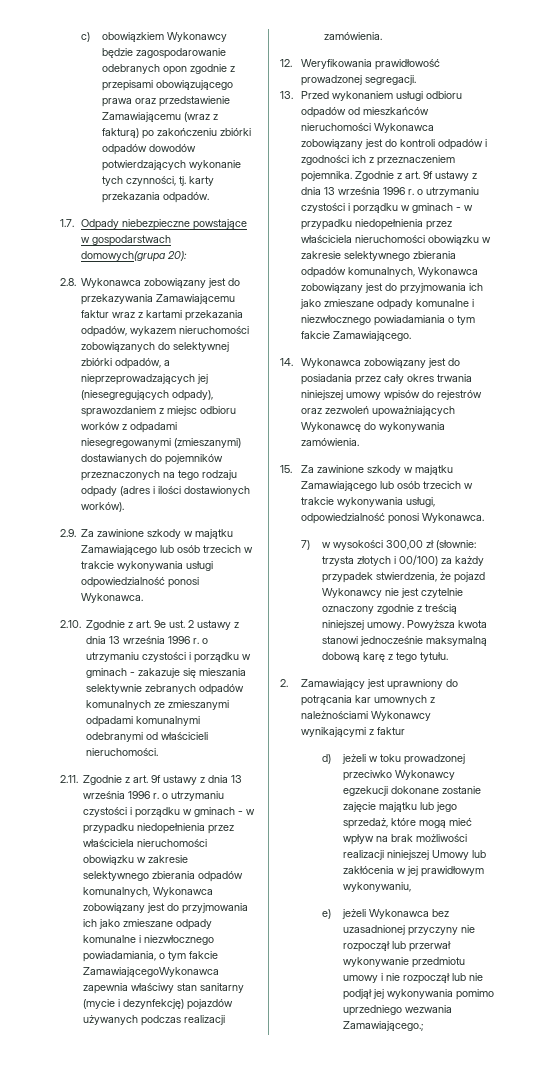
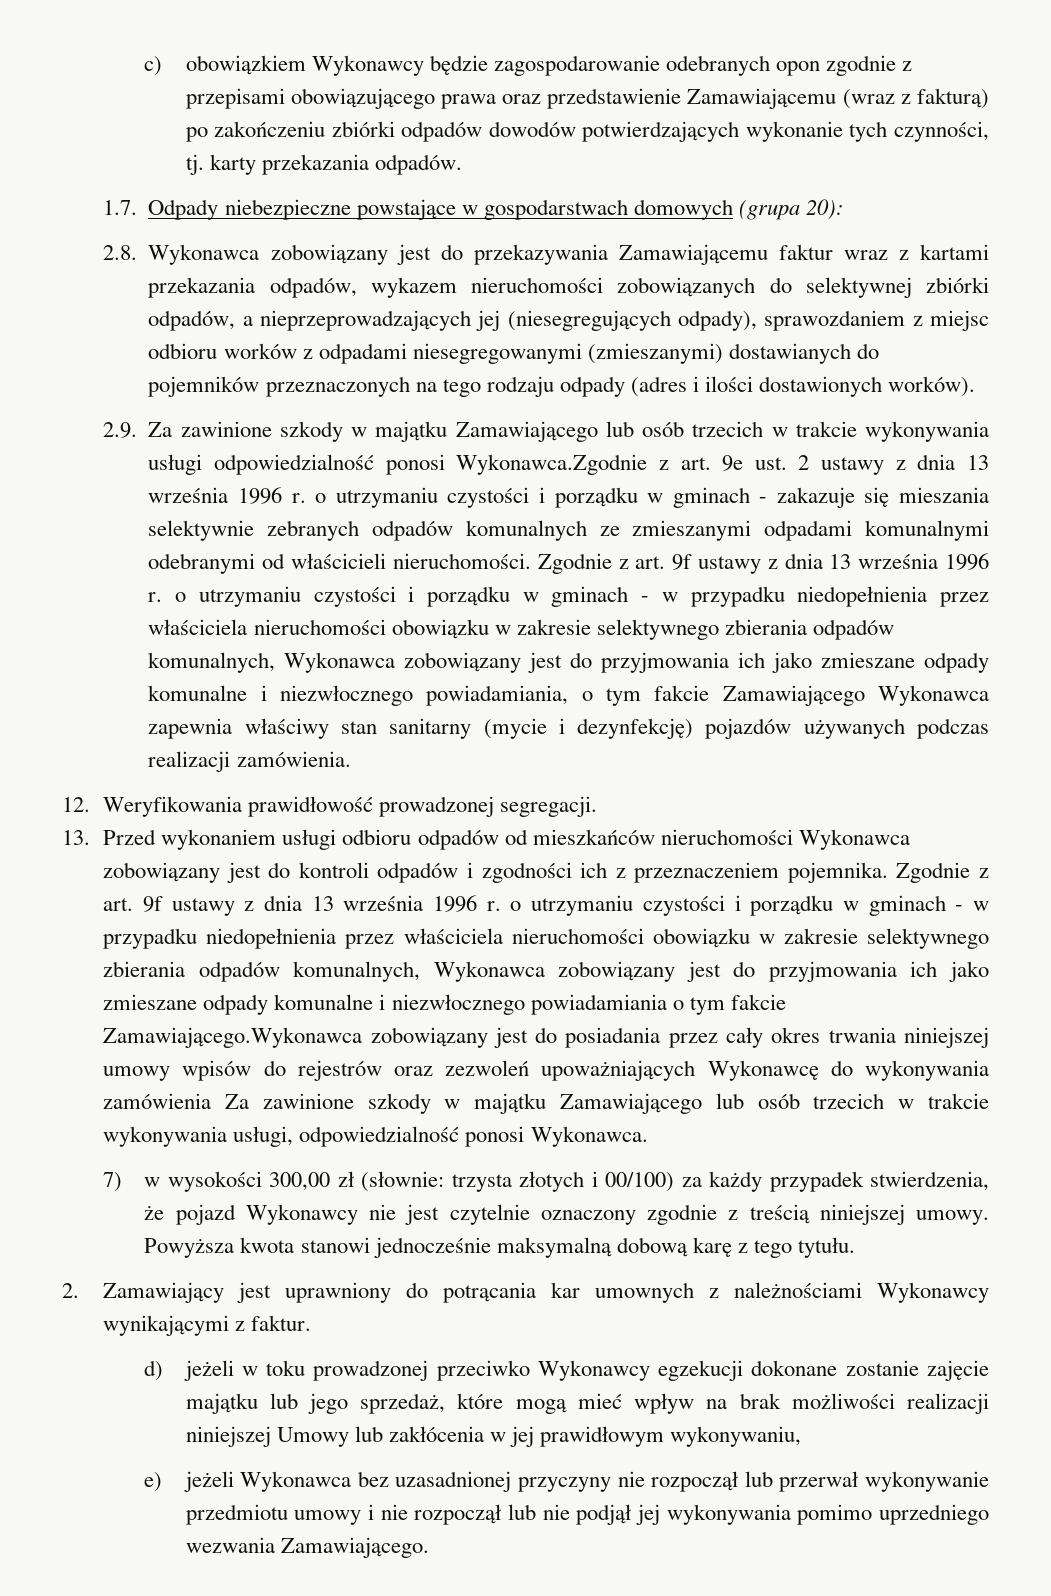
- 1.7. Odpady niebezpieczne powstające w gospodarstwach domowych(grupa 20):
+ 1.7. Odpady niebezpieczne powstające w gospodarstwach domowych (grupa 20):
- 2.9. Za zawinione szkody w majątku Zamawiającego lub osób trzecich w trakcie wykonywania usługi odpowiedzialność ponosi Wykonawca.
- 2.10. Zgodnie z art. 9e ust. 2 ustawy z dnia 13 września 1996 r. o utrzymaniu czystości i porządku w gminach - zakazuje się mieszania selektywnie zebranych odpadów komunalnych ze zmieszanymi odpadami komunalnymi odebranymi od właścicieli nieruchomości.
- 2.11. Zgodnie z art. 9f ustawy z dnia 13 września 1996 r. o utrzymaniu czystości i porządku w gminach - w przypadku niedopełnienia przez właściciela nieruchomości obowiązku w zakresie selektywnego zbierania odpadów komunalnych, Wykonawca zobowiązany jest do przyjmowania ich jako zmieszane odpady komunalne i niezwłocznego powiadamiania, o tym fakcie ZamawiającegoWykonawca zapewnia właściwy stan sanitarny (mycie i dezynfekcję) pojazdów używanych podczas realizacji zamówienia.
+ 2.9. Za zawinione szkody w majątku Zamawiającego lub osób trzecich w trakcie wykonywania usługi odpowiedzialność ponosi Wykonawca.Zgodnie z art. 9e ust. 2 ustawy z dnia 13 września 1996 r. o utrzymaniu czystości i porządku w gminach - zakazuje się mieszania selektywnie zebranych odpadów komunalnych ze zmieszanymi odpadami komunalnymi odebranymi od właścicieli nieruchomości. Zgodnie z art. 9f ustawy z dnia 13 września 1996 r. o utrzymaniu czystości i porządku w gminach - w przypadku niedopełnienia przez właściciela nieruchomości obowiązku w zakresie selektywnego zbierania odpadów komunalnych, Wykonawca zobowiązany jest do przyjmowania ich jako zmieszane odpady komunalne i niezwłocznego powiadamiania, o tym fakcie Zamawiającego Wykonawca zapewnia właściwy stan sanitarny (mycie i dezynfekcję) pojazdów używanych podczas realizacji zamówienia.
- Zgodnie z art. 9f ustawy z dnia 13 września 1996 r. o utrzymaniu czystości i porządku w gminach - w przypadku niedopełnienia przez właściciela nieruchomości obowiązku w zakresie selektywnego zbierania odpadów komunalnych, Wykonawca zobowiązany jest do przyjmowania ich jako zmieszane odpady komunalne i niezwłocznego powiadamiania o tym fakcie Zamawiającego.
- 14. Wykonawca zobowiązany jest do posiadania przez cały okres trwania niniejszej umowy wpisów do rejestrów oraz zezwoleń upoważniających Wykonawcę do wykonywania zamówienia.
- 15. Za zawinione szkody w majątku Zamawiającego lub osób trzecich w trakcie wykonywania usługi, odpowiedzialność ponosi Wykonawca.
+ Zgodnie z art. 9f ustawy z dnia 13 września 1996 r. o utrzymaniu czystości i porządku w gminach - w przypadku niedopełnienia przez właściciela nieruchomości obowiązku w zakresie selektywnego zbierania odpadów komunalnych, Wykonawca zobowiązany jest do przyjmowania ich jako zmieszane odpady komunalne i niezwłocznego powiadamiania o tym fakcie Zamawiającego.Wykonawca zobowiązany jest do posiadania przez cały okres trwania niniejszej umowy wpisów do rejestrów oraz zezwoleń upoważniających Wykonawcę do wykonywania zamówienia Za zawinione szkody w majątku Zamawiającego lub osób trzecich w trakcie wykonywania usługi, odpowiedzialność ponosi Wykonawca.
- 2. Zamawiający jest uprawniony do potrącania kar umownych z należnościami Wykonawcy wynikającymi z faktur
+ 2. Zamawiający jest uprawniony do potrącania kar umownych z należnościami Wykonawcy wynikającymi z faktur.
- e) jeżeli Wykonawca bez uzasadnionej przyczyny nie rozpoczął lub przerwał wykonywanie przedmiotu umowy i nie rozpoczął lub nie podjął jej wykonywania pomimo uprzedniego wezwania Zamawiającego.;
+ e) jeżeli Wykonawca bez uzasadnionej przyczyny nie rozpoczął lub przerwał wykonywanie przedmiotu umowy i nie rozpoczął lub nie podjął jej wykonywania pomimo uprzedniego wezwania Zamawiającego.

